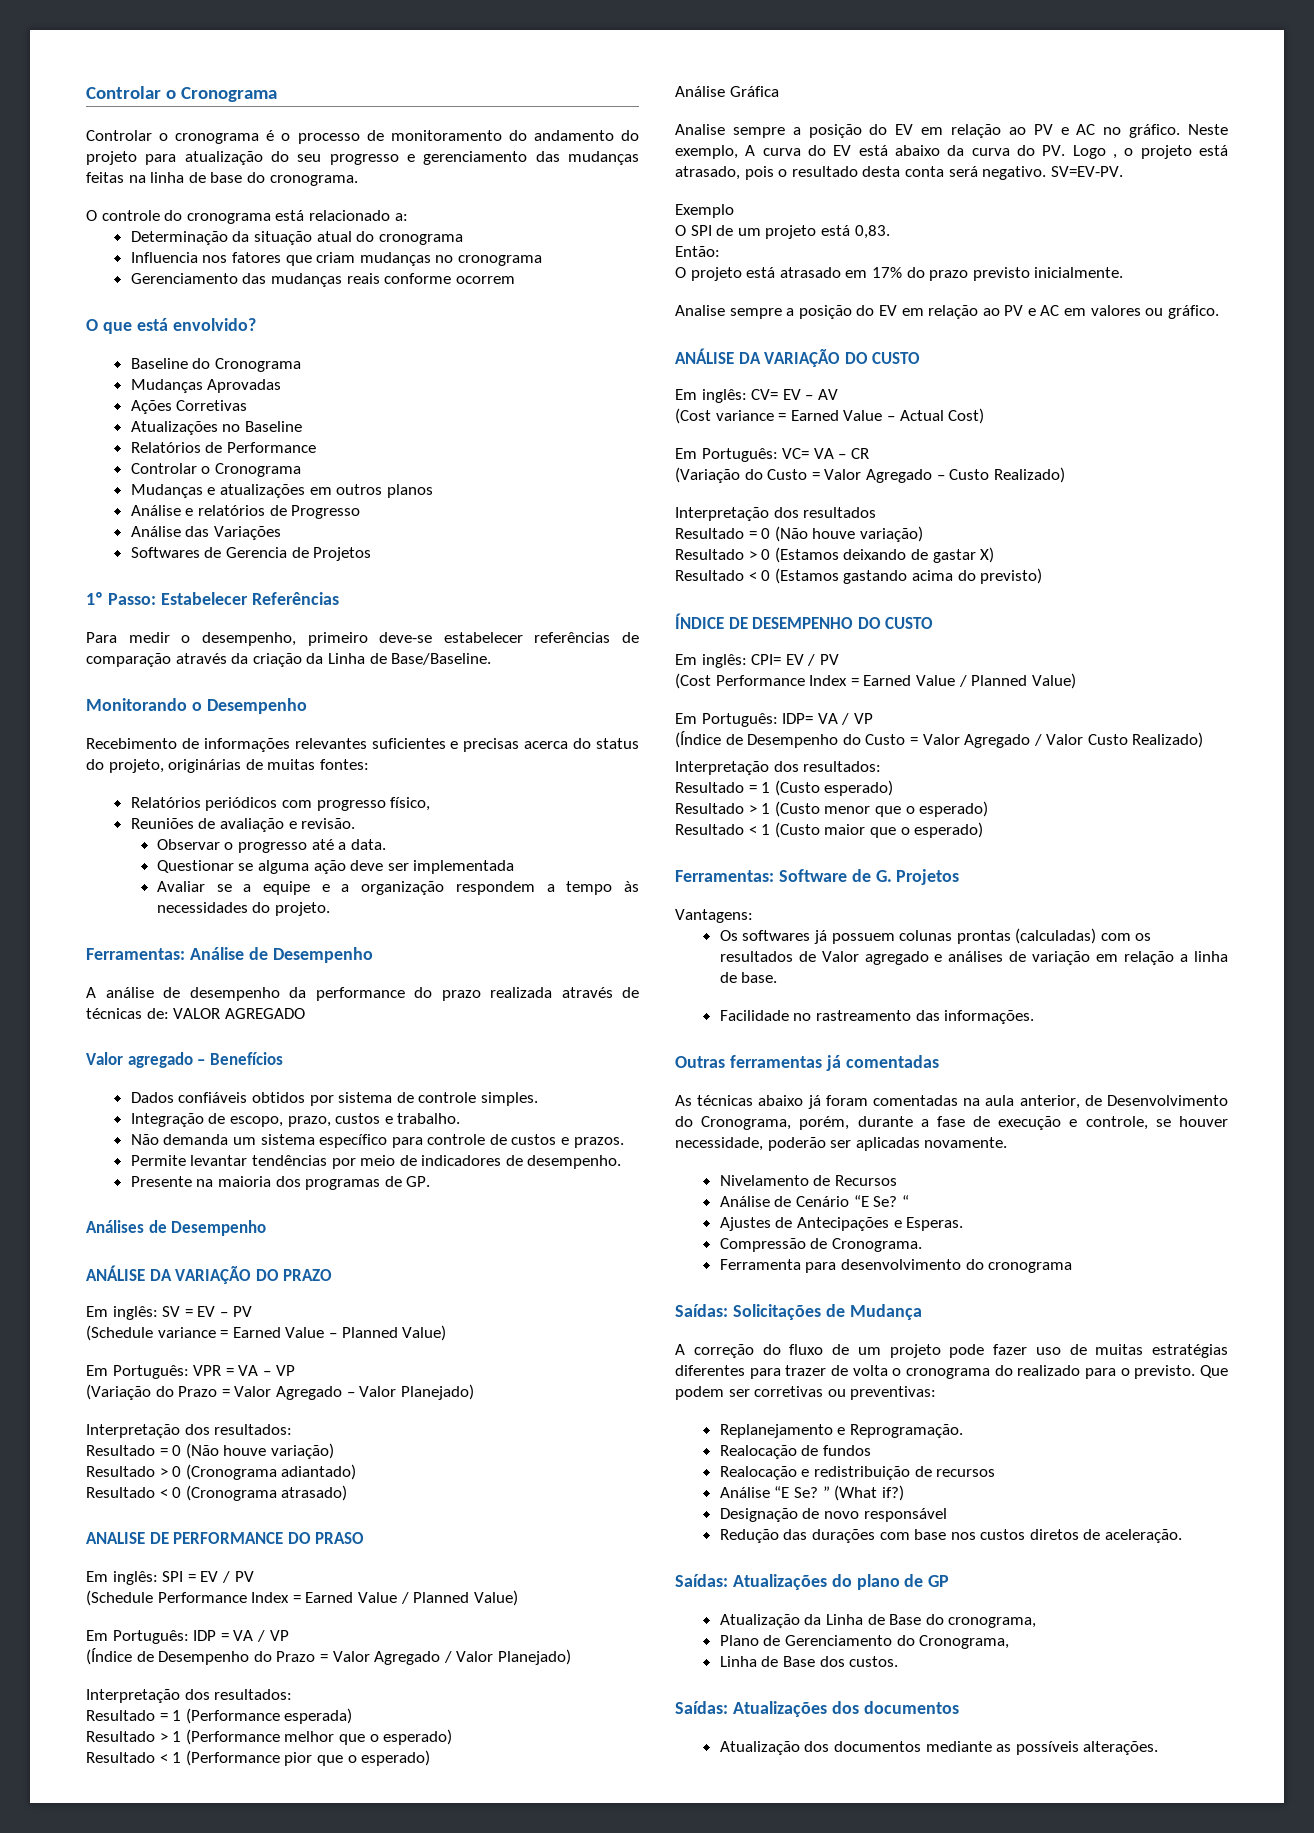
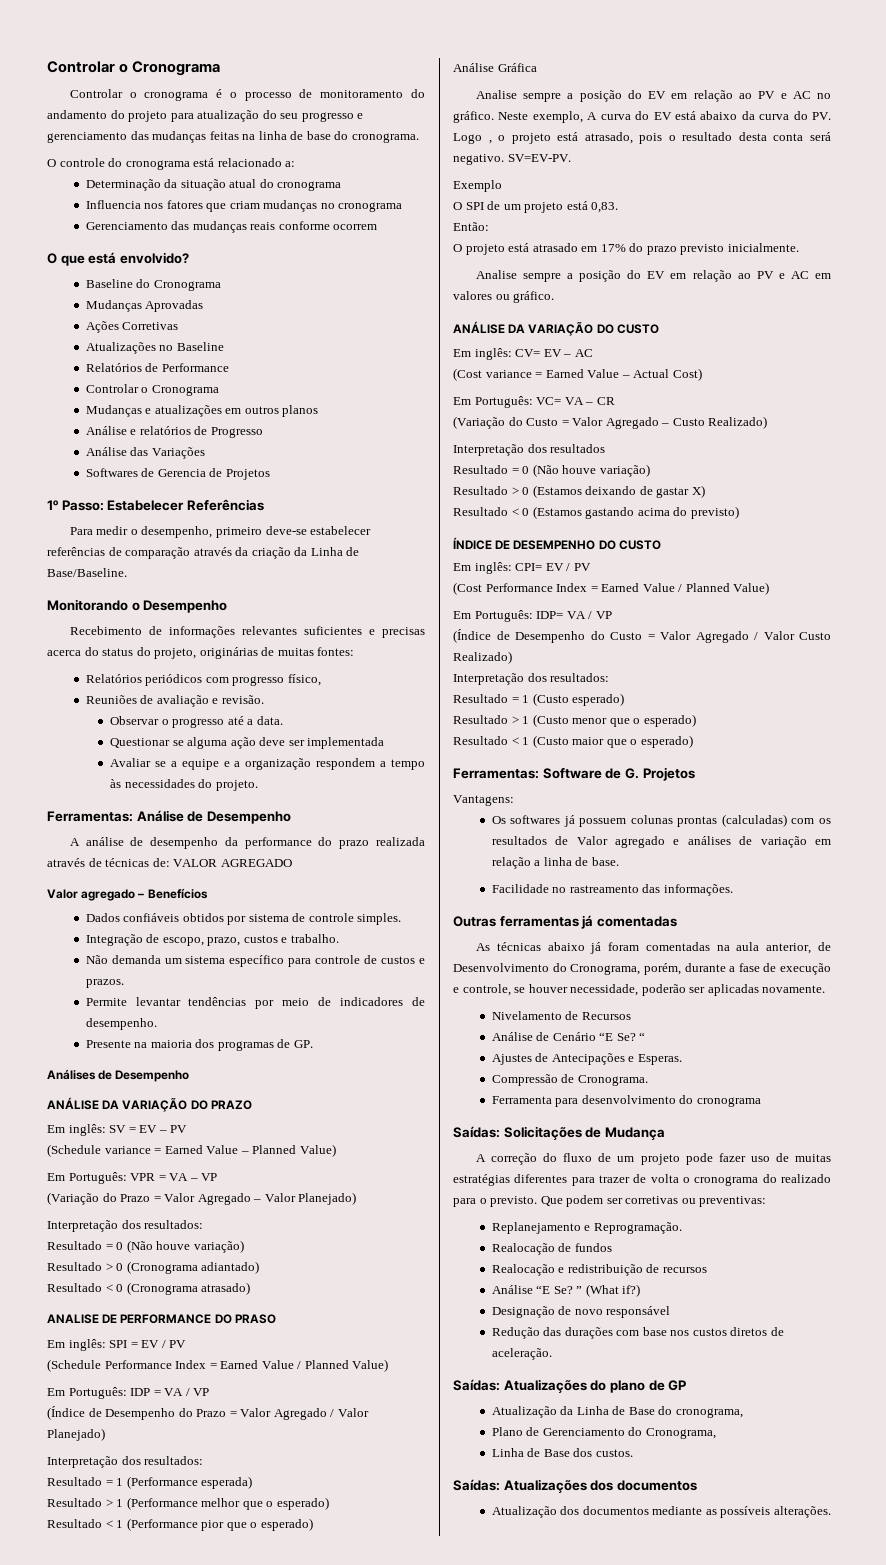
- Em inglês: CV= EV – AV
+ Em inglês: CV= EV – AC

